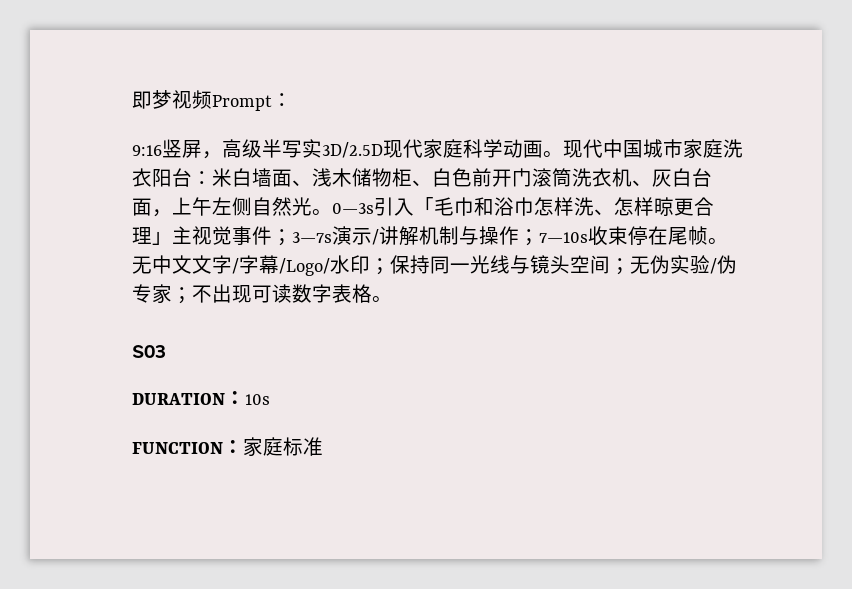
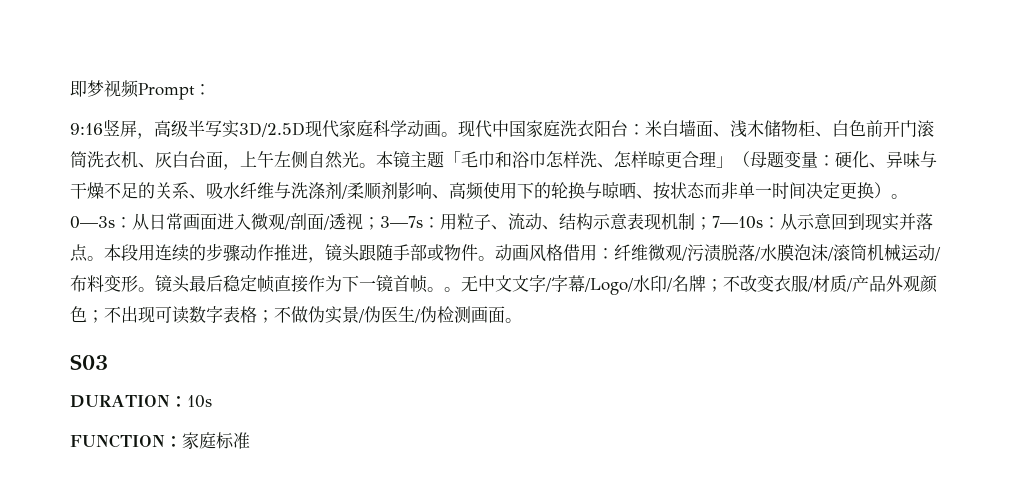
- 现代中国城市家庭洗衣阳台：米白墙面、浅木储物柜、白色前开门滚筒洗衣机、灰白台面，上午左侧自然光。
+ 现代中国家庭洗衣阳台：米白墙面、浅木储物柜、白色前开门滚筒洗衣机、灰白台面，上午左侧自然光。
- 0—3s引入「毛巾和浴巾怎样洗、怎样晾更合理」主视觉事件；3—7s演示/讲解机制与操作；7—10s收束停在尾帧。
+ 本镜主题「毛巾和浴巾怎样洗、怎样晾更合理」（母题变量：硬化、异味与干燥不足的关系、吸水纤维与洗涤剂/柔顺剂影响、高频使用下的轮换与晾晒、按状态而非单一时间决定更换）。0—3s：从日常画面进入微观/剖面/透视；3—7s：用粒子、流动、结构示意表现机制；7—10s：从示意回到现实并落点。本段用连续的步骤动作推进，镜头跟随手部或物件。动画风格借用：纤维微观/污渍脱落/水膜泡沫/滚筒机械运动/布料变形。镜头最后稳定帧直接作为下一镜首帧。。
- 无中文文字/字幕/Logo/水印；保持同一光线与镜头空间；无伪实验/伪专家；不出现可读数字表格。
+ 无中文文字/字幕/Logo/水印/名牌；不改变衣服/材质/产品外观颜色；不出现可读数字表格；不做伪实景/伪医生/伪检测画面。

